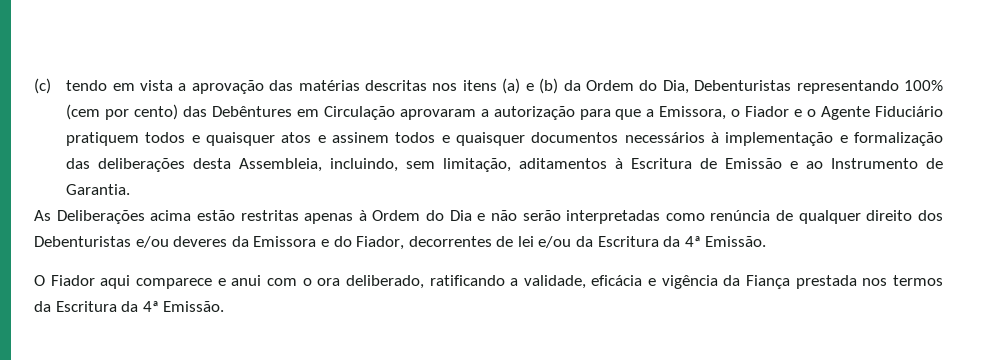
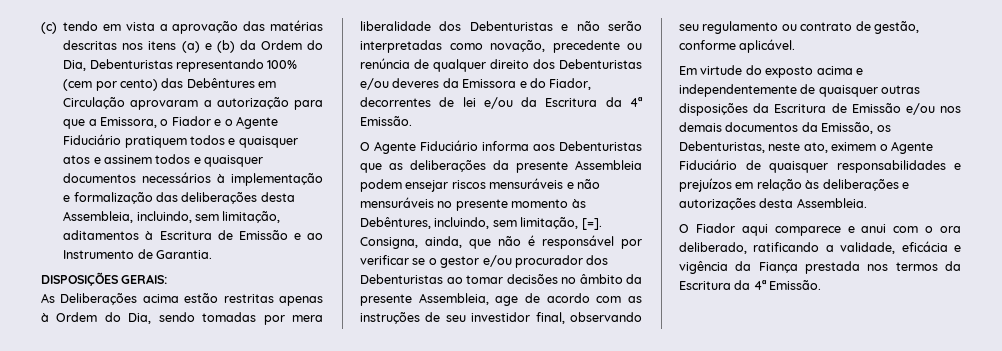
+ DISPOSIÇÕES GERAIS:
- As Deliberações acima estão restritas apenas à Ordem do Dia e não serão interpretadas como renúncia de qualquer direito dos Debenturistas e/ou deveres da Emissora e do Fiador, decorrentes de lei e/ou da Escritura da 4ª Emissão.
+ As Deliberações acima estão restritas apenas à Ordem do Dia, sendo tomadas por mera liberalidade dos Debenturistas e não serão interpretadas como novação, precedente ou renúncia de qualquer direito dos Debenturistas e/ou deveres da Emissora e do Fiador, decorrentes de lei e/ou da Escritura da 4ª Emissão.
+ O Agente Fiduciário informa aos Debenturistas que as deliberações da presente Assembleia podem ensejar riscos mensuráveis e não mensuráveis no presente momento às Debêntures, incluindo, sem limitação, [=]. Consigna, ainda, que não é responsável por verificar se o gestor e/ou procurador dos Debenturistas ao tomar decisões no âmbito da presente Assembleia, age de acordo com as instruções de seu investidor final, observando seu regulamento ou contrato de gestão, conforme aplicável.
+ Em virtude do exposto acima e independentemente de quaisquer outras disposições da Escritura de Emissão e/ou nos demais documentos da Emissão, os Debenturistas, neste ato, eximem o Agente Fiduciário de quaisquer responsabilidades e prejuízos em relação às deliberações e autorizações desta Assembleia.

